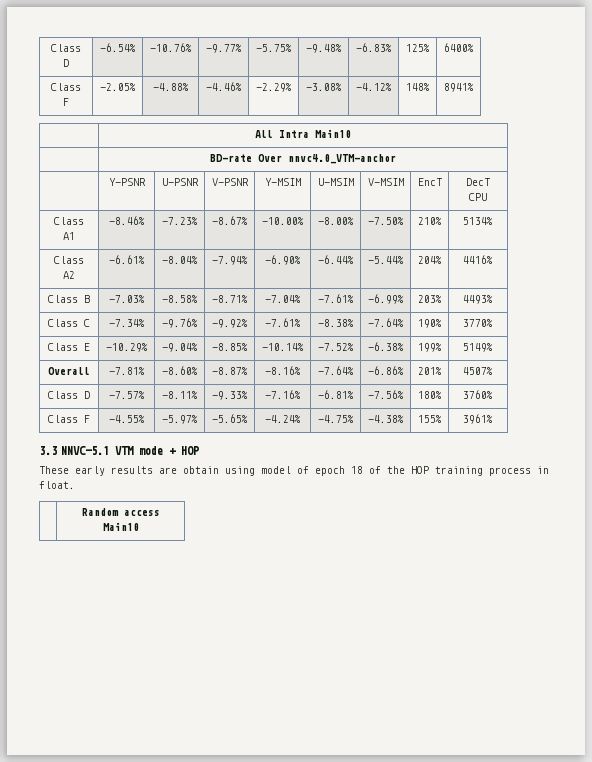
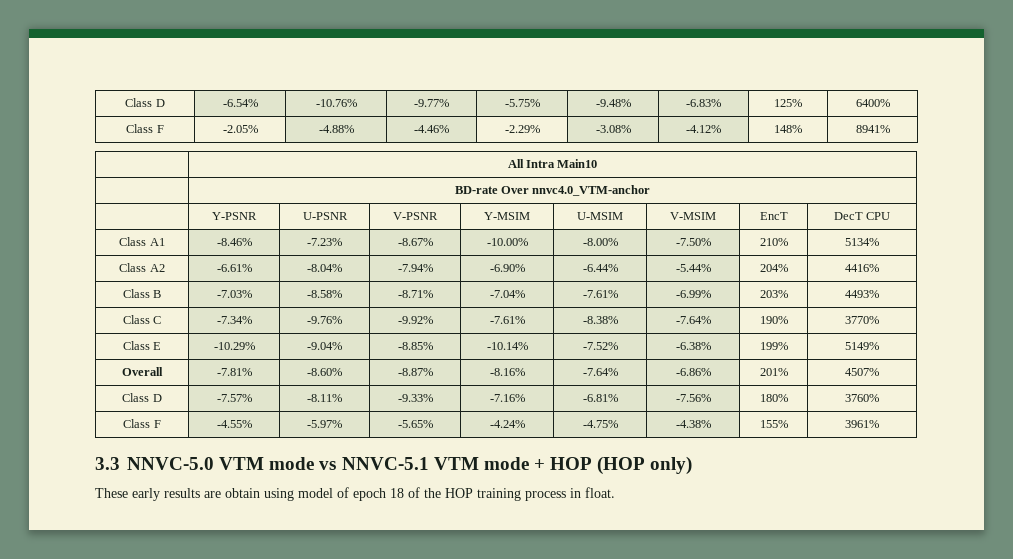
- 3.3 NNVC-5.1 VTM mode + HOP
+ 3.3 NNVC-5.0 VTM mode vs NNVC-5.1 VTM mode + HOP (HOP only)
- | Random access Main10

